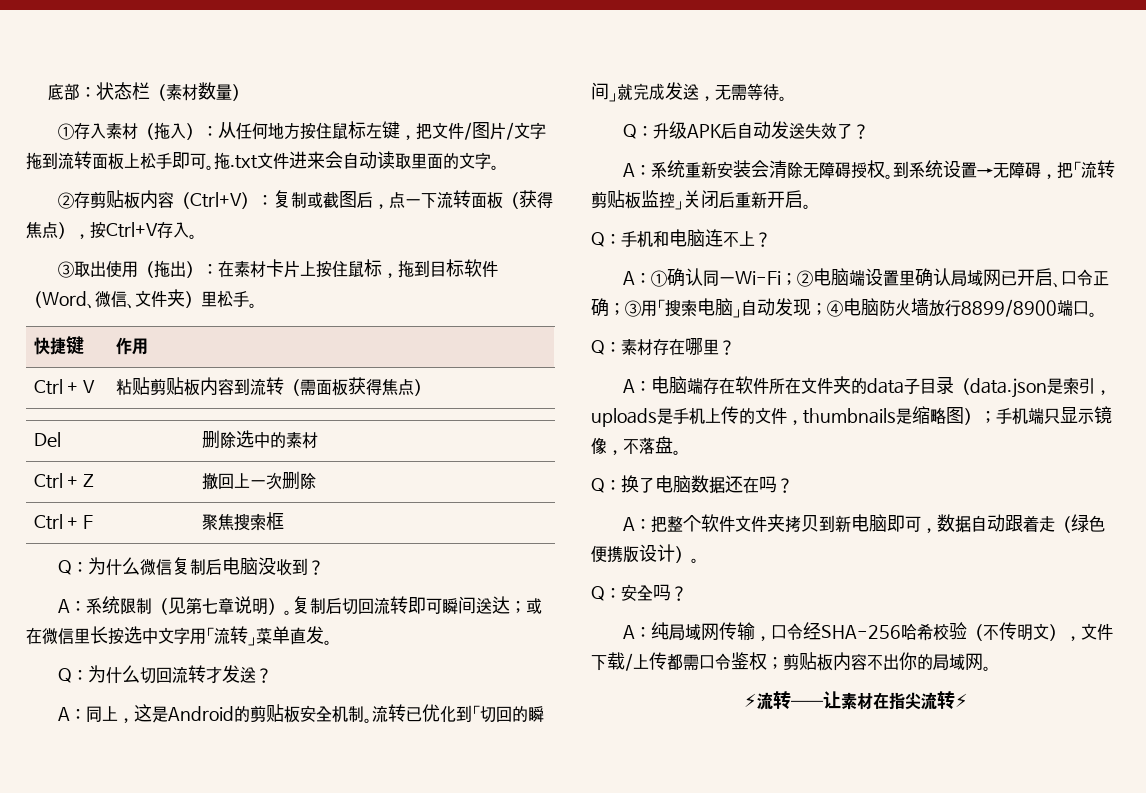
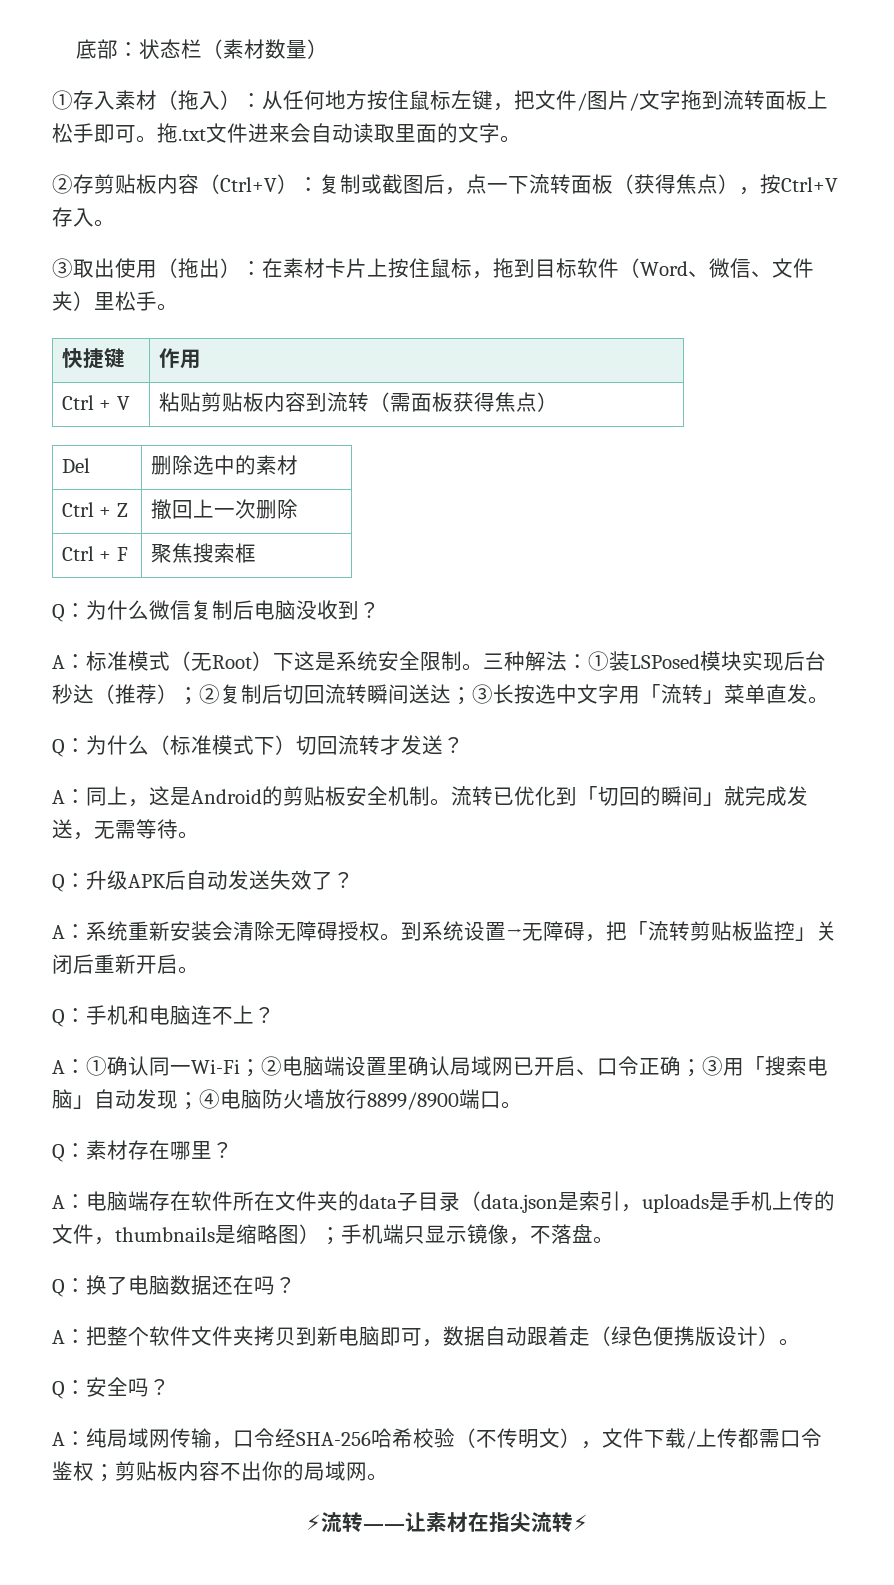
- A：系统限制（见第七章说明）。复制后切回流转即可瞬间送达；或在微信里长按选中文字用「流转」菜单直发。
+ A：标准模式（无Root）下这是系统安全限制。三种解法：①装LSPosed模块实现后台秒达（推荐）；②复制后切回流转瞬间送达；③长按选中文字用「流转」菜单直发。
- Q：为什么切回流转才发送？
+ Q：为什么（标准模式下）切回流转才发送？

